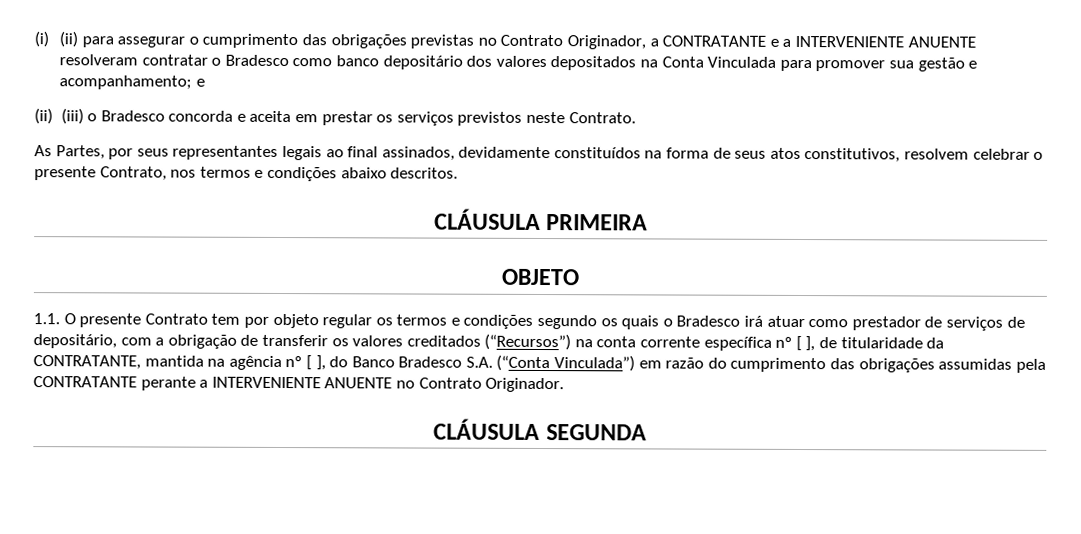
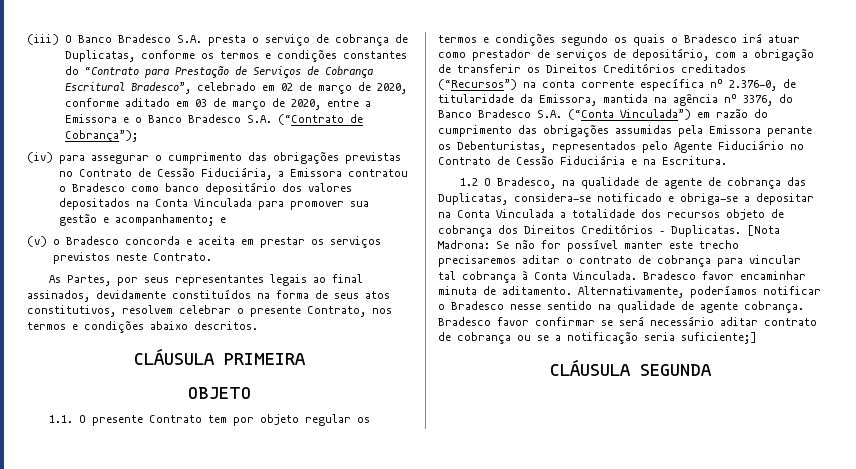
- (i) (ii) para assegurar o cumprimento das obrigações previstas no Contrato Originador, a CONTRATANTE e a INTERVENIENTE ANUENTE resolveram contratar o Bradesco como banco depositário dos valores depositados na Conta Vinculada para promover sua gestão e acompanhamento; e
+ (iii) O Banco Bradesco S.A. presta o serviço de cobrança de Duplicatas, conforme os termos e condições constantes do “Contrato para Prestação de Serviços de Cobrança Escritural Bradesco”, celebrado em 02 de março de 2020, conforme aditado em 03 de março de 2020, entre a Emissora e o Banco Bradesco S.A. (“Contrato de Cobrança”);
+ (iv) para assegurar o cumprimento das obrigações previstas no Contrato de Cessão Fiduciária, a Emissora contratou o Bradesco como banco depositário dos valores depositados na Conta Vinculada para promover sua gestão e acompanhamento; e
- (ii) (iii) o Bradesco concorda e aceita em prestar os serviços previstos neste Contrato.
+ (v) o Bradesco concorda e aceita em prestar os serviços previstos neste Contrato.
- 1.1. O presente Contrato tem por objeto regular os termos e condições segundo os quais o Bradesco irá atuar como prestador de serviços de depositário, com a obrigação de transferir os valores creditados (“Recursos”) na conta corrente específica nº [ ], de titularidade da CONTRATANTE, mantida na agência nº [ ], do Banco Bradesco S.A. (“Conta Vinculada”) em razão do cumprimento das obrigações assumidas pela CONTRATANTE perante a INTERVENIENTE ANUENTE no Contrato Originador.
+ 1.1. O presente Contrato tem por objeto regular os termos e condições segundo os quais o Bradesco irá atuar como prestador de serviços de depositário, com a obrigação de transferir os Direitos Creditórios creditados (“Recursos”) na conta corrente específica nº 2.376-0, de titularidade da Emissora, mantida na agência nº 3376, do Banco Bradesco S.A. (“Conta Vinculada”) em razão do cumprimento das obrigações assumidas pela Emissora perante os Debenturistas, representados pelo Agente Fiduciário no Contrato de Cessão Fiduciária e na Escritura.
+ 1.2 O Bradesco, na qualidade de agente de cobrança das Duplicatas, considera-se notificado e obriga-se a depositar na Conta Vinculada a totalidade dos recursos objeto de cobrança dos Direitos Creditórios – Duplicatas. [Nota Madrona: Se não for possível manter este trecho precisaremos aditar o contrato de cobrança para vincular tal cobrança à Conta Vinculada. Bradesco favor encaminhar minuta de aditamento. Alternativamente, poderíamos notificar o Bradesco nesse sentido na qualidade de agente cobrança. Bradesco favor confirmar se será necessário aditar contrato de cobrança ou se a notificação seria suficiente;]

